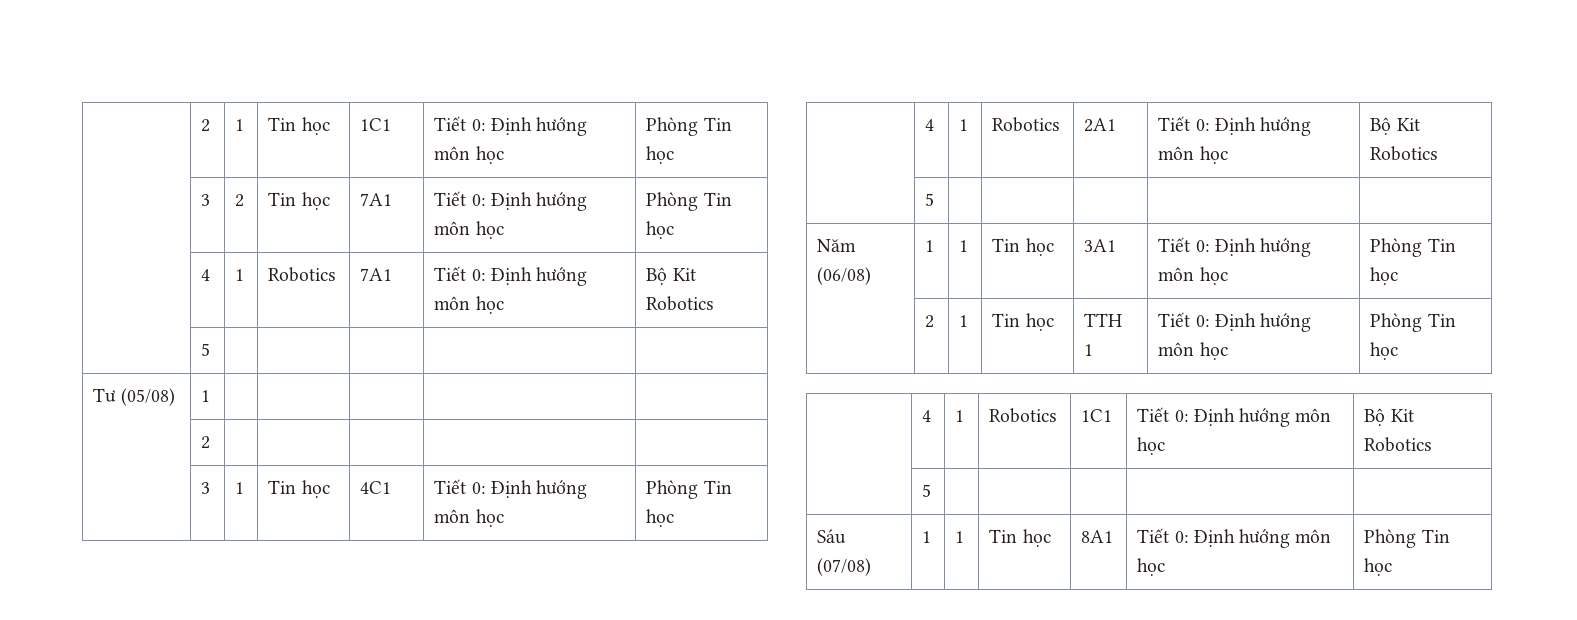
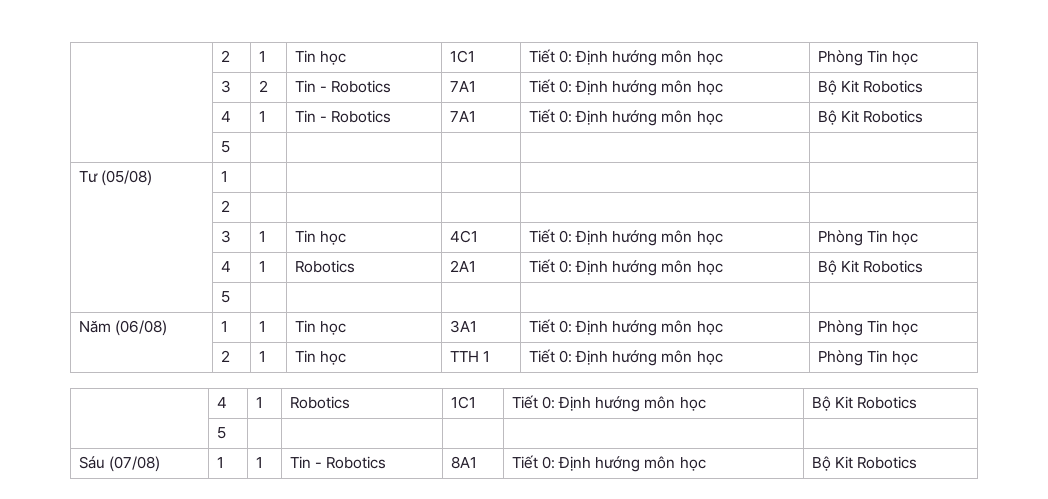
- | 3 | 2 | Tin học | 7A1 | Tiết 0: Định hướng môn học | Phòng Tin học
- | 4 | 1 | Robotics | 7A1 | Tiết 0: Định hướng môn học | Bộ Kit Robotics
+ | 3 | 2 | Tin - Robotics | 7A1 | Tiết 0: Định hướng môn học | Bộ Kit Robotics
+ | 4 | 1 | Tin - Robotics | 7A1 | Tiết 0: Định hướng môn học | Bộ Kit Robotics
- Sáu (07/08) | 1 | 1 | Tin học | 8A1 | Tiết 0: Định hướng môn học | Phòng Tin học
+ Sáu (07/08) | 1 | 1 | Tin - Robotics | 8A1 | Tiết 0: Định hướng môn học | Bộ Kit Robotics

